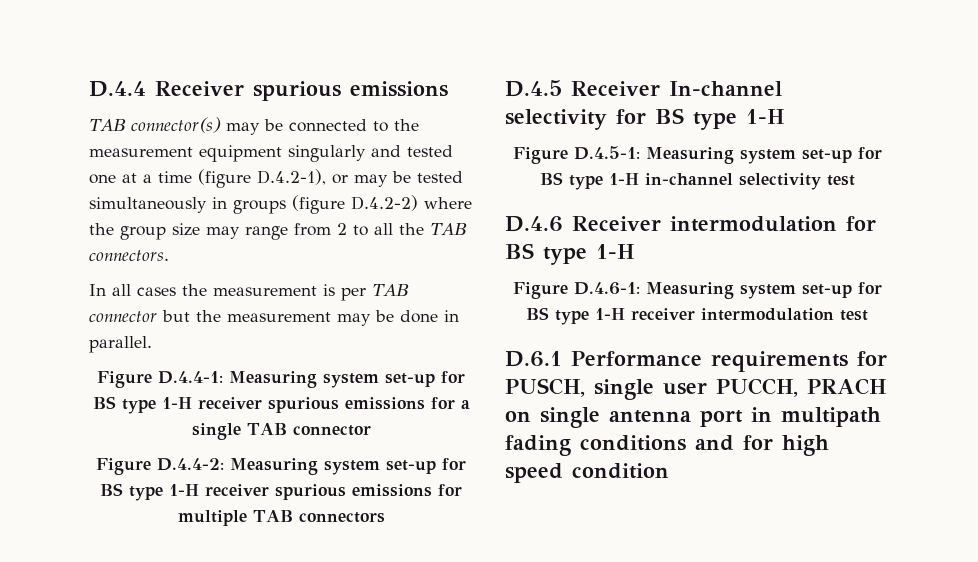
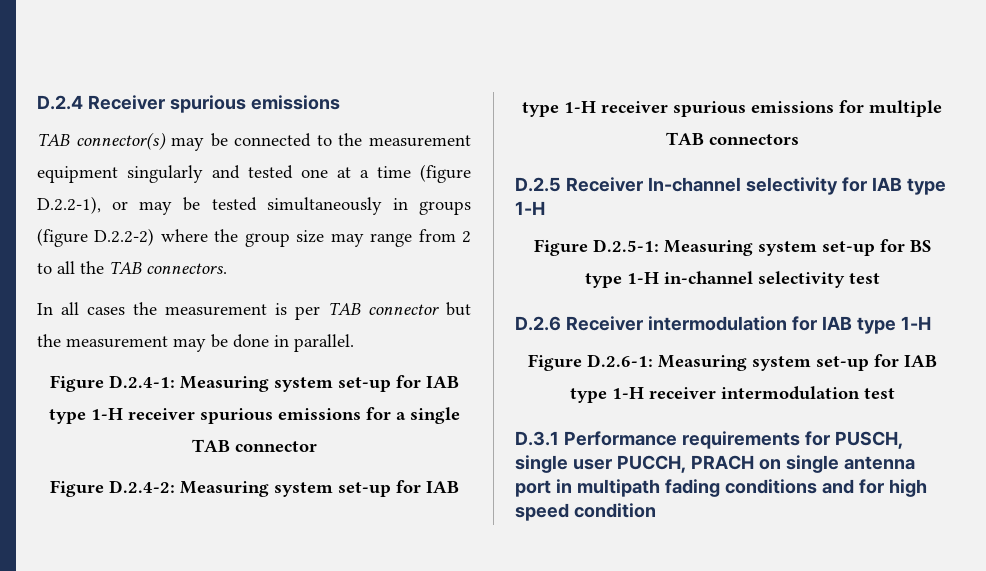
- D.4.4 Receiver spurious emissions
+ D.2.4 Receiver spurious emissions
- TAB connector(s) may be connected to the measurement equipment singularly and tested one at a time (figure D.4.2-1), or may be tested simultaneously in groups (figure D.4.2-2) where the group size may range from 2 to all the TAB connectors.
+ TAB connector(s) may be connected to the measurement equipment singularly and tested one at a time (figure D.2.2-1), or may be tested simultaneously in groups (figure D.2.2-2) where the group size may range from 2 to all the TAB connectors.
- Figure D.4.4-1: Measuring system set-up for BS type 1-H receiver spurious emissions for a single TAB connector
+ Figure D.2.4-1: Measuring system set-up for IAB type 1-H receiver spurious emissions for a single TAB connector
- Figure D.4.4-2: Measuring system set-up for BS type 1-H receiver spurious emissions for multiple TAB connectors
+ Figure D.2.4-2: Measuring system set-up for IAB type 1-H receiver spurious emissions for multiple TAB connectors
- D.4.5 Receiver In-channel selectivity for BS type 1-H
- Figure D.4.5-1: Measuring system set-up for BS type 1-H in-channel selectivity test
+ D.2.5 Receiver In-channel selectivity for IAB type 1-H
+ Figure D.2.5-1: Measuring system set-up for BS type 1-H in-channel selectivity test
- D.4.6 Receiver intermodulation for BS type 1-H
- Figure D.4.6-1: Measuring system set-up for BS type 1-H receiver intermodulation test
+ D.2.6 Receiver intermodulation for IAB type 1-H
+ Figure D.2.6-1: Measuring system set-up for IAB type 1-H receiver intermodulation test
- D.6.1 Performance requirements for PUSCH, single user PUCCH, PRACH on single antenna port in multipath fading conditions and for high speed condition
+ D.3.1 Performance requirements for PUSCH, single user PUCCH, PRACH on single antenna port in multipath fading conditions and for high speed condition

